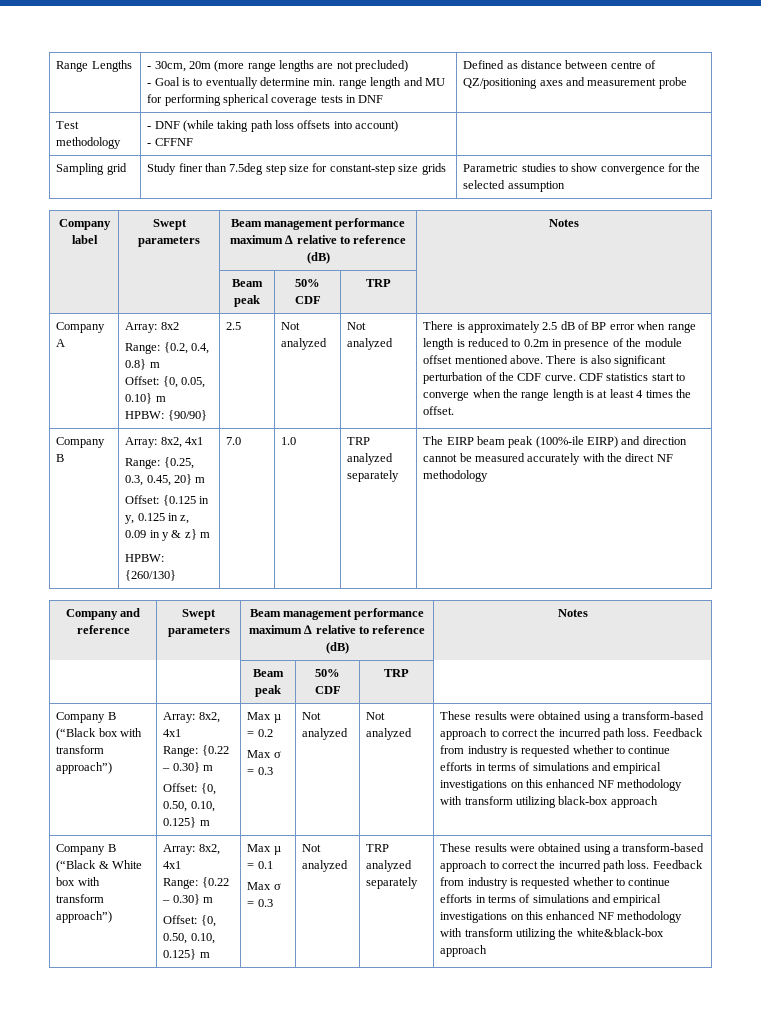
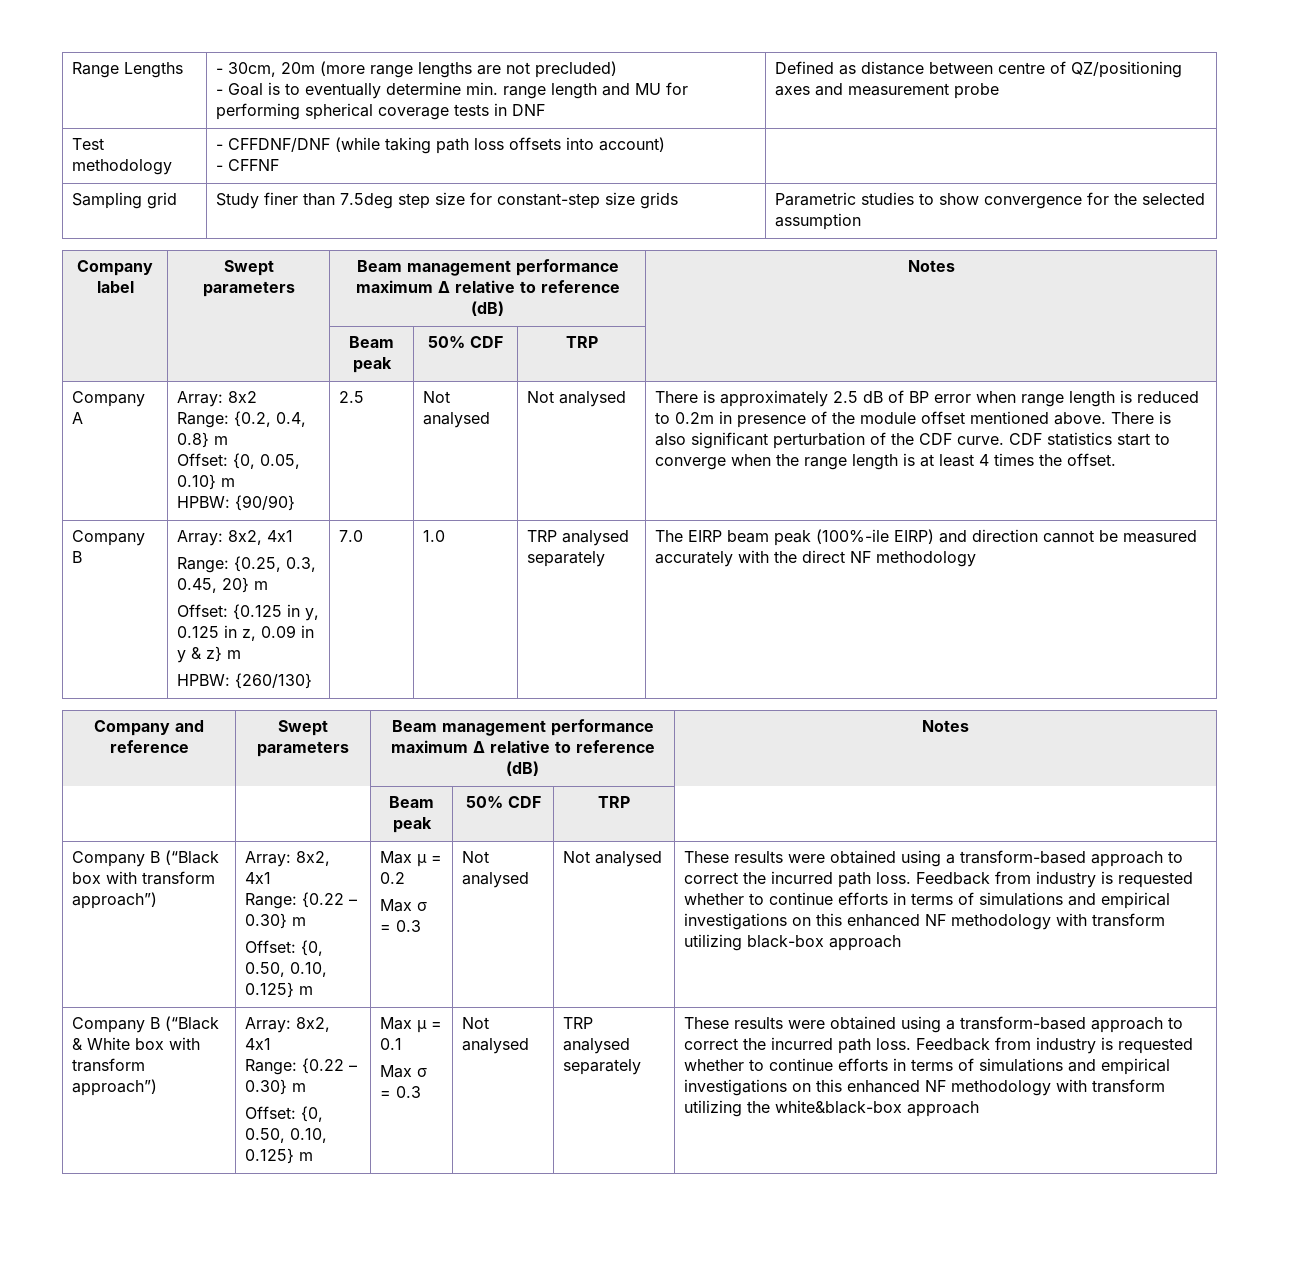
- Test methodology | - DNF (while taking path loss offsets into account)
+ Test methodology | - CFFDNF/DNF (while taking path loss offsets into account)
- 2.5 | Not analyzed | Not analyzed
+ 2.5 | Not analysed | Not analysed
- 1.0 | TRP analyzed separately
+ 1.0 | TRP analysed separately
- Max σ = 0.3 | Not analyzed | Not analyzed
+ Max σ = 0.3 | Not analysed | Not analysed
- Not analyzed | TRP analyzed separately
+ Not analysed | TRP analysed separately

